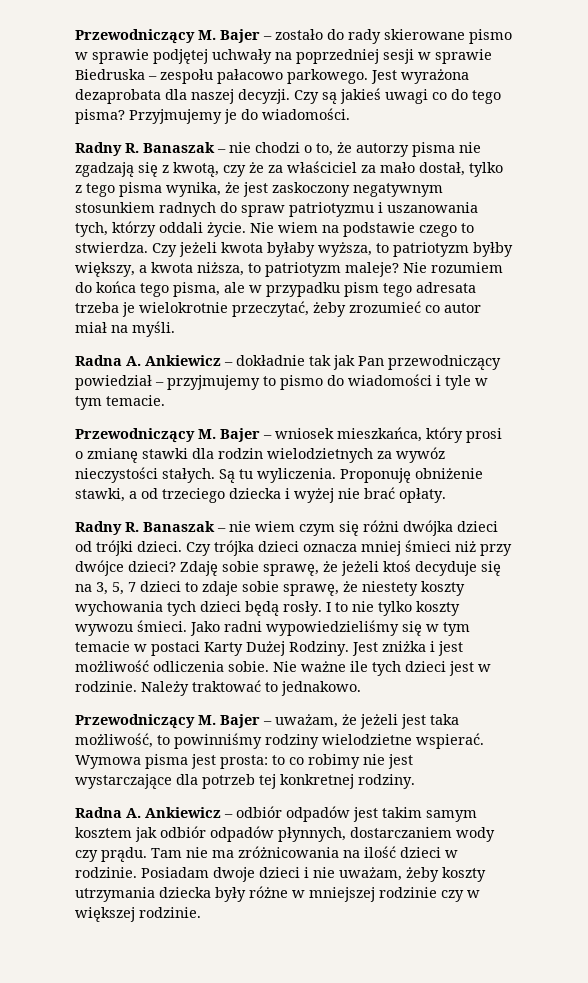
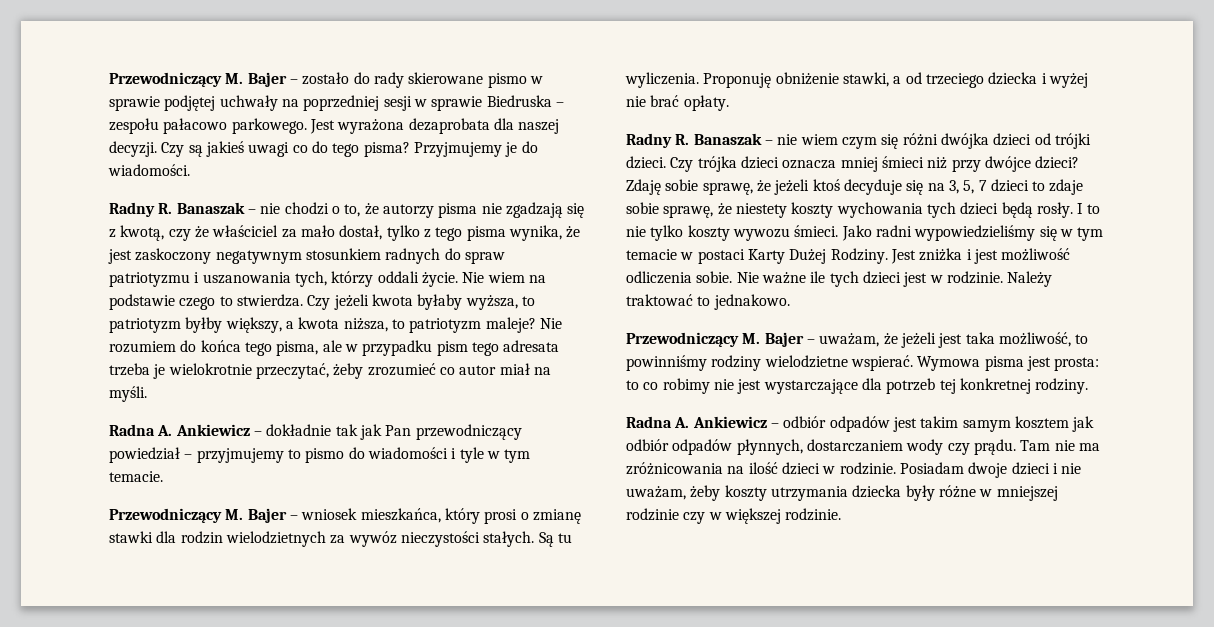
- Radny R. Banaszak – nie chodzi o to, że autorzy pisma nie zgadzają się z kwotą, czy że za właściciel za mało dostał, tylko z tego pisma wynika, że jest zaskoczony negatywnym stosunkiem radnych do spraw patriotyzmu i uszanowania tych, którzy oddali życie.
+ Radny R. Banaszak – nie chodzi o to, że autorzy pisma nie zgadzają się z kwotą, czy że właściciel za mało dostał, tylko z tego pisma wynika, że jest zaskoczony negatywnym stosunkiem radnych do spraw patriotyzmu i uszanowania tych, którzy oddali życie.

